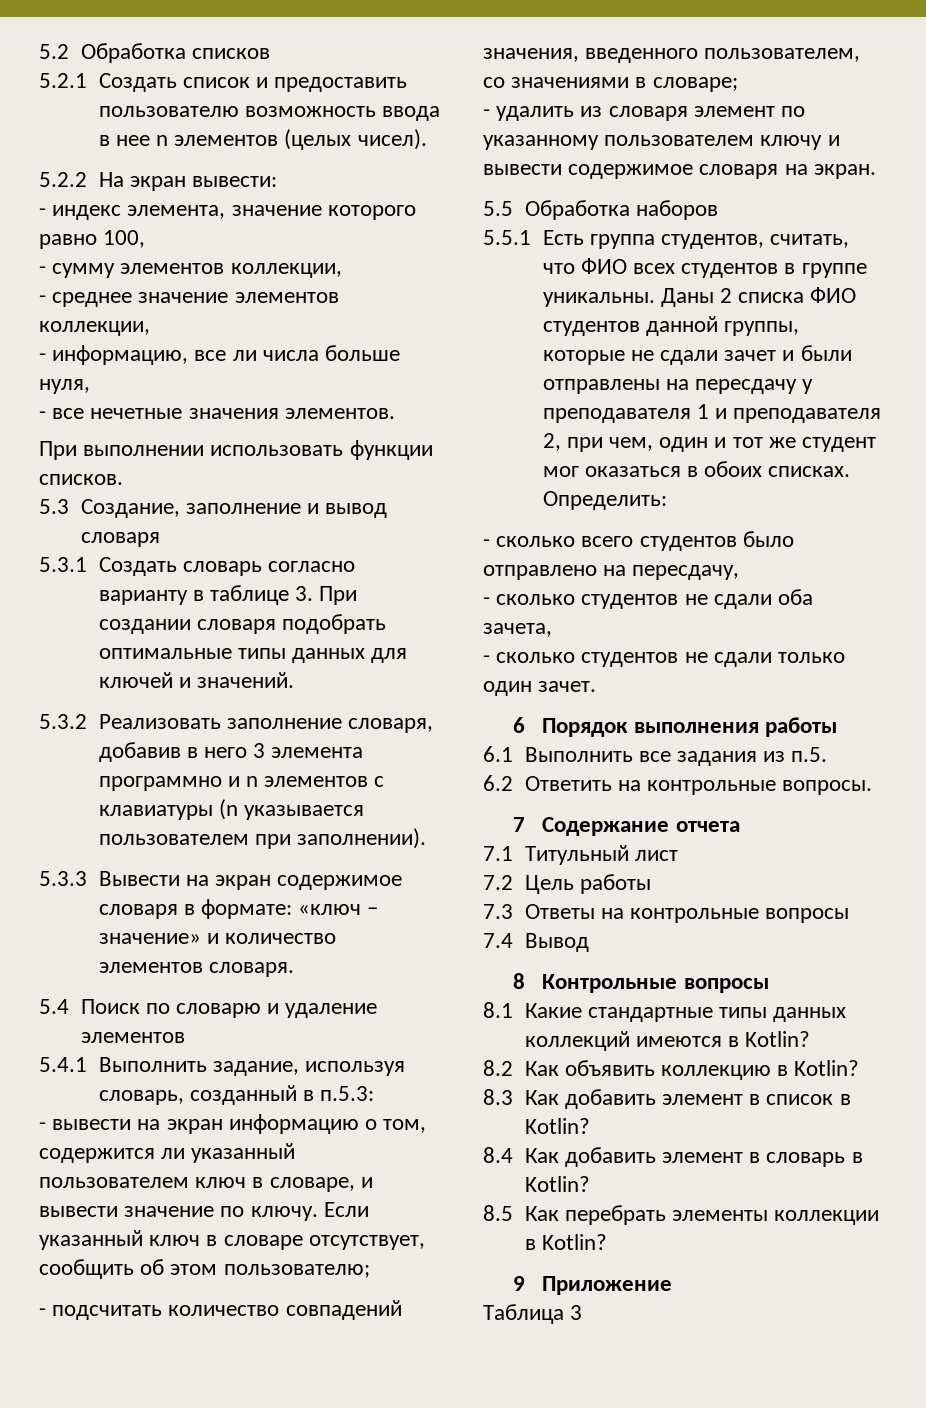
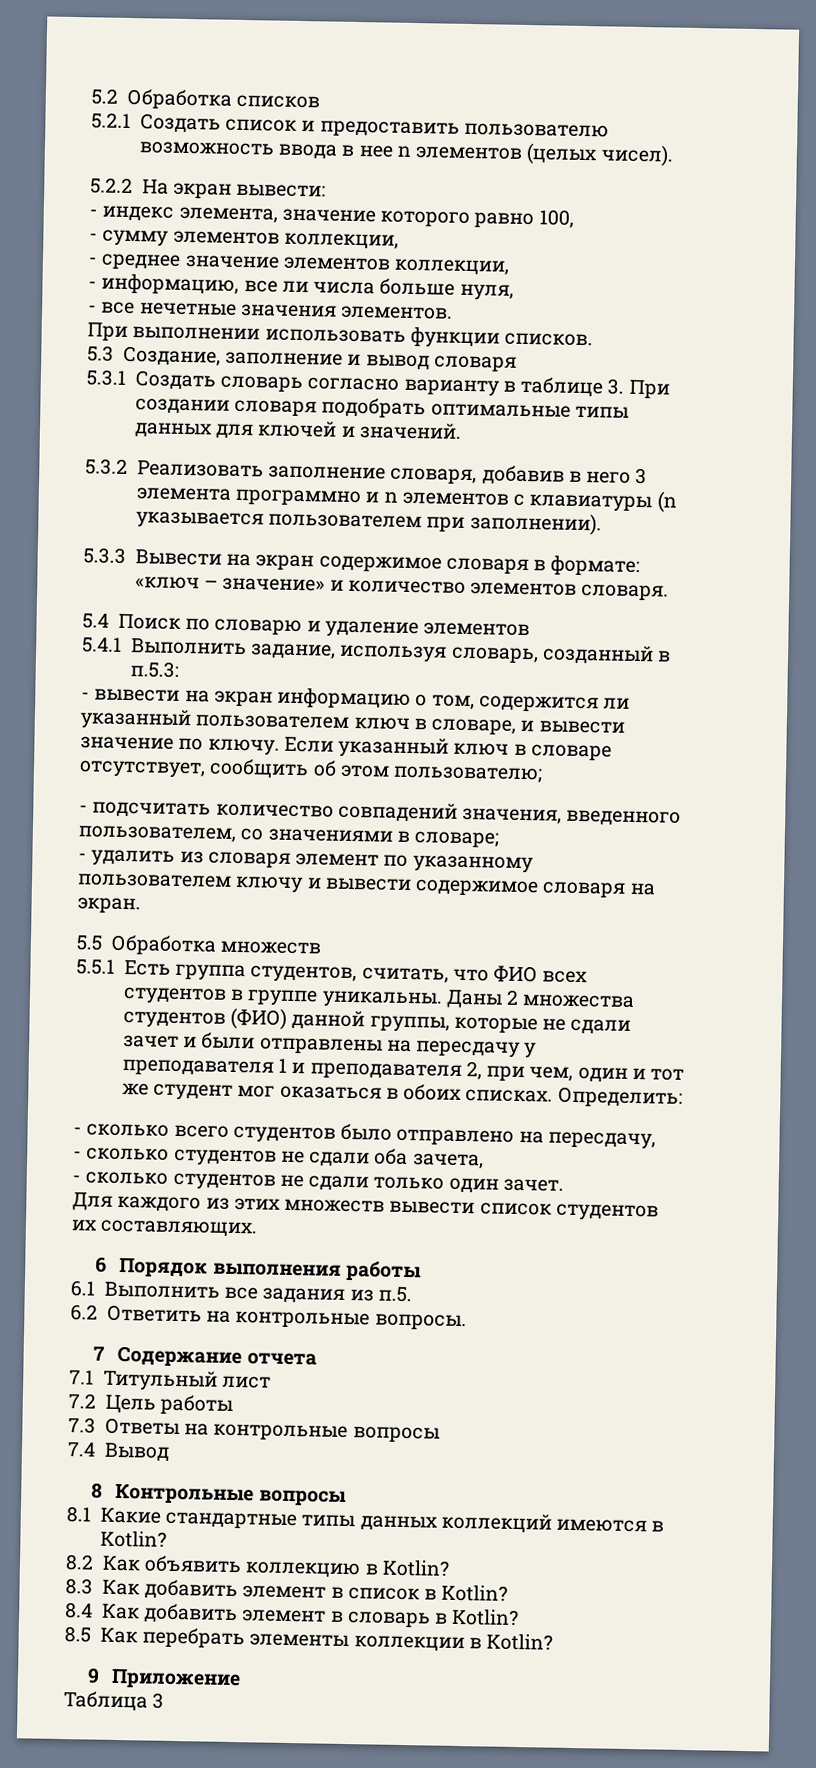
- 5.5 Обработка наборов
+ 5.5 Обработка множеств
- Даны 2 списка ФИО студентов данной группы, которые не сдали зачет и были отправлены на пересдачу у преподавателя 1 и преподавателя 2, при чем, один и тот же студент мог оказаться в обоих списках.
+ Даны 2 множества студентов (ФИО) данной группы, которые не сдали зачет и были отправлены на пересдачу у преподавателя 1 и преподавателя 2, при чем, один и тот же студент мог оказаться в обоих списках.
+ Для каждого из этих множеств вывести список студентов их составляющих.

